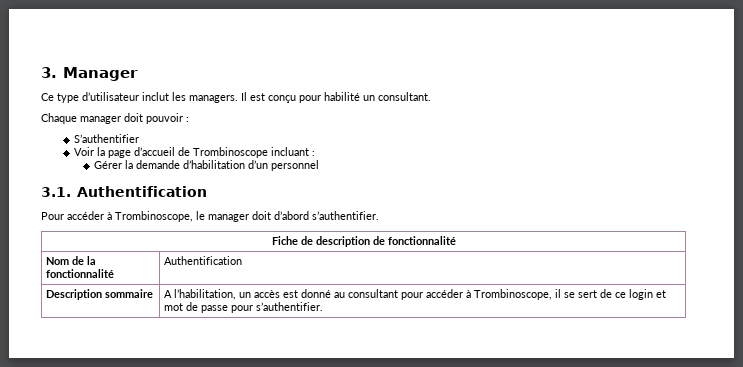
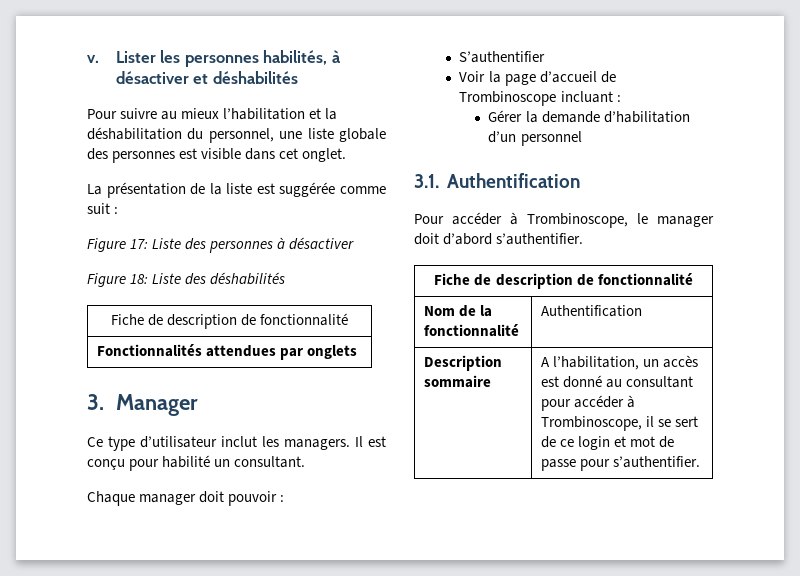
+ v. Lister les personnes habilités, à désactiver et déshabilités
+ Pour suivre au mieux l’habilitation et la déshabilitation du personnel, une liste globale des personnes est visible dans cet onglet.
+ La présentation de la liste est suggérée comme suit :
+ Figure 17: Liste des personnes à désactiver
+ Figure 18: Liste des déshabilités
+ Fiche de description de fonctionnalité
+ Fonctionnalités attendues par onglets

